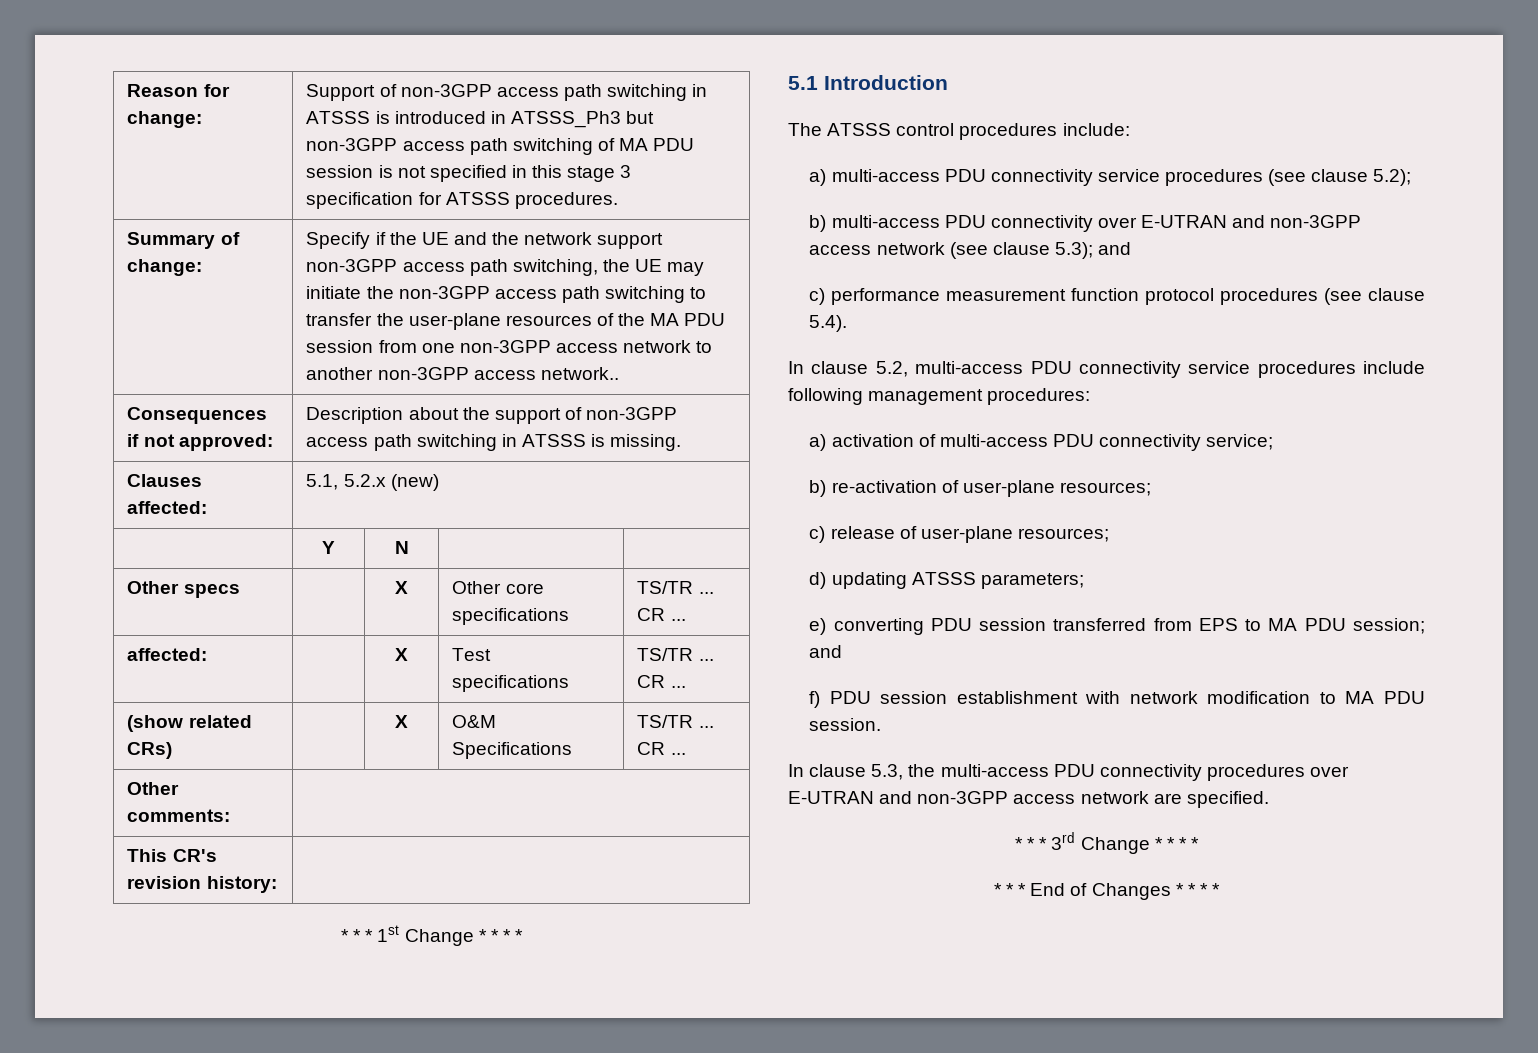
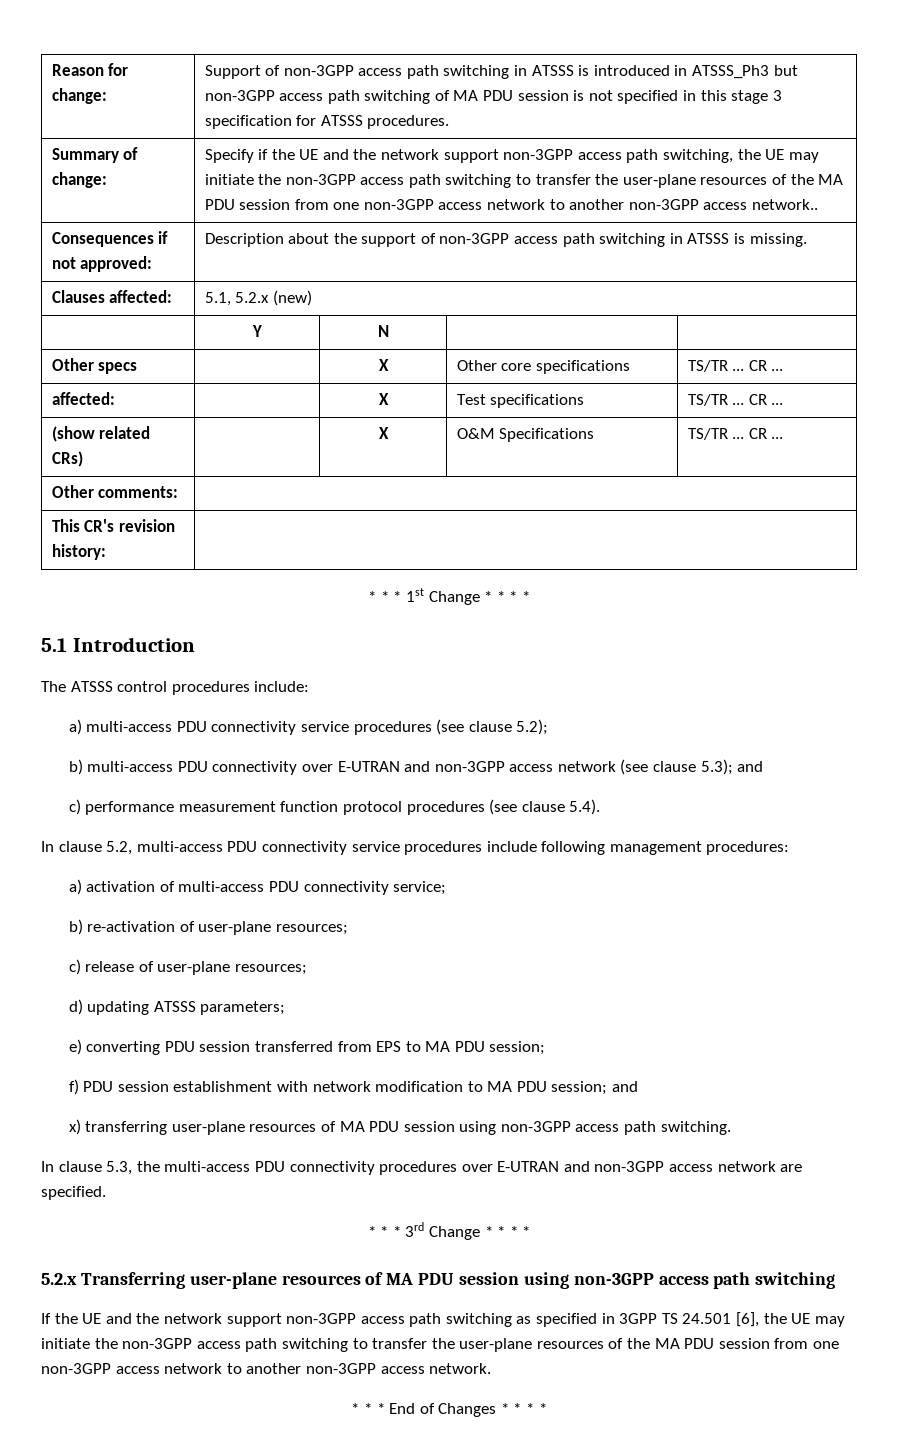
- e) converting PDU session transferred from EPS to MA PDU session; and
+ e) converting PDU session transferred from EPS to MA PDU session;
- f) PDU session establishment with network modification to MA PDU session.
+ f) PDU session establishment with network modification to MA PDU session; and
+ x) transferring user-plane resources of MA PDU session using non-3GPP access path switching.
+ 5.2.x Transferring user-plane resources of MA PDU session using non-3GPP access path switching
+ If the UE and the network support non-3GPP access path switching as specified in 3GPP TS 24.501 [6], the UE may initiate the non-3GPP access path switching to transfer the user-plane resources of the MA PDU session from one non-3GPP access network to another non-3GPP access network.

